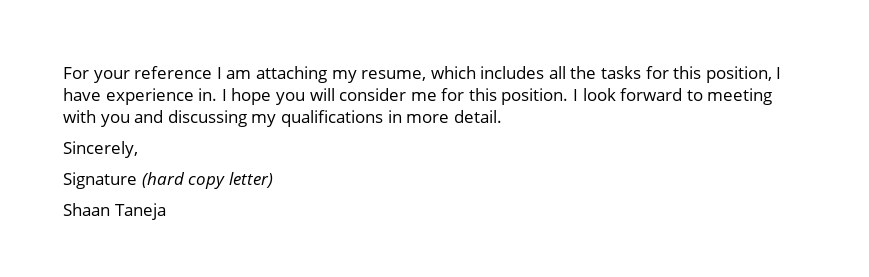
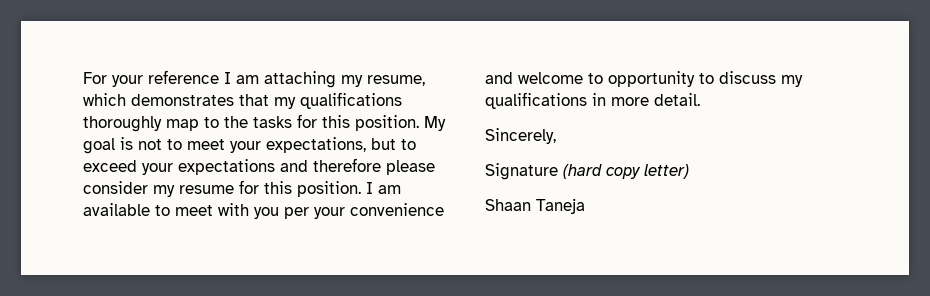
- For your reference I am attaching my resume, which includes all the tasks for this position, I have experience in. I hope you will consider me for this position. I look forward to meeting with you and discussing my qualifications in more detail.
+ For your reference I am attaching my resume, which demonstrates that my qualifications thoroughly map to the tasks for this position. My goal is not to meet your expectations, but to exceed your expectations and therefore please consider my resume for this position. I am available to meet with you per your convenience and welcome to opportunity to discuss my qualifications in more detail.

